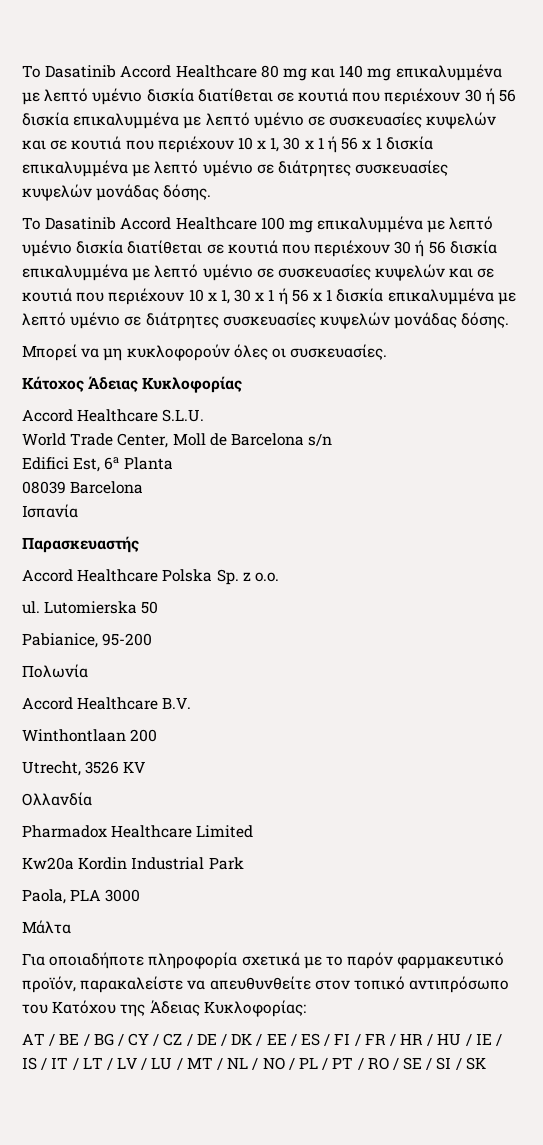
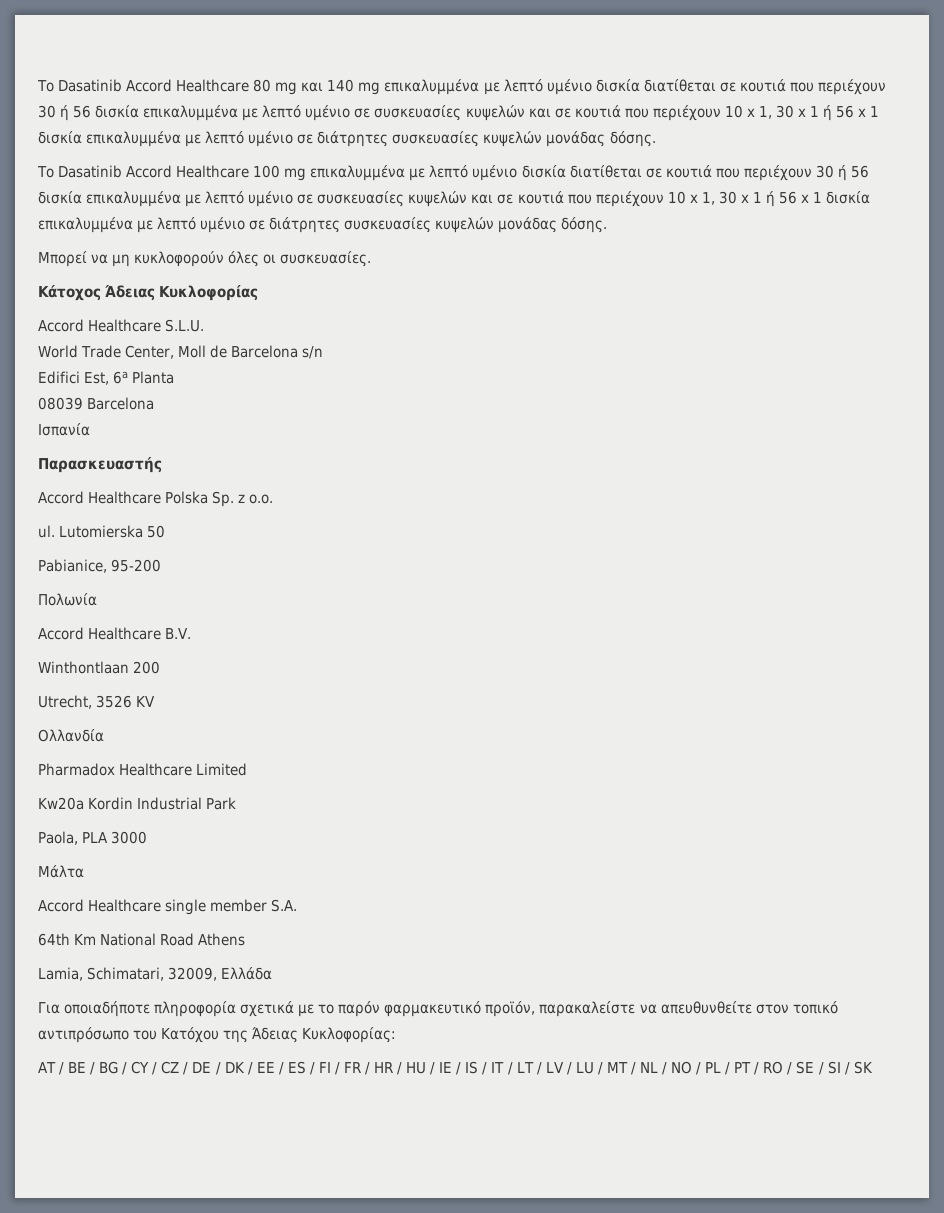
+ Accord Healthcare single member S.A.
+ 64th Km National Road Athens
+ Lamia, Schimatari, 32009, Ελλάδα

